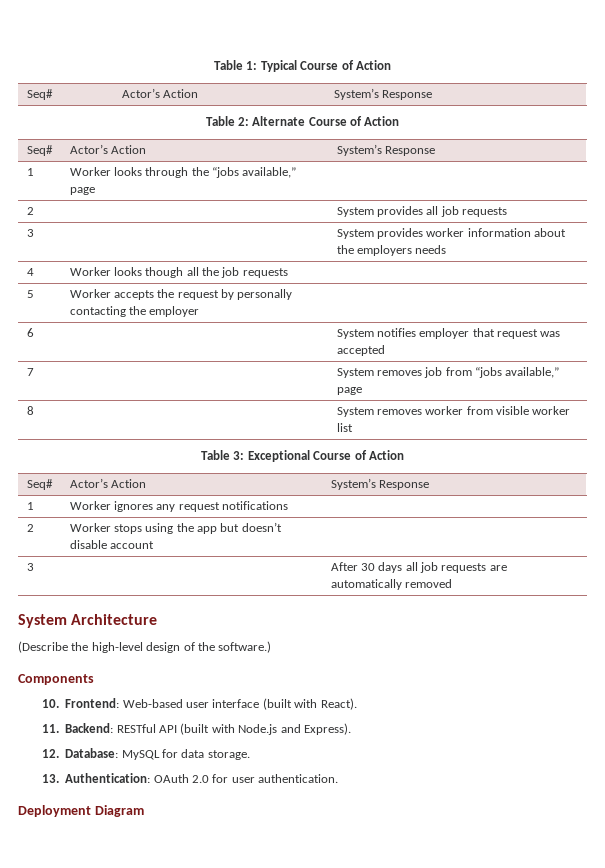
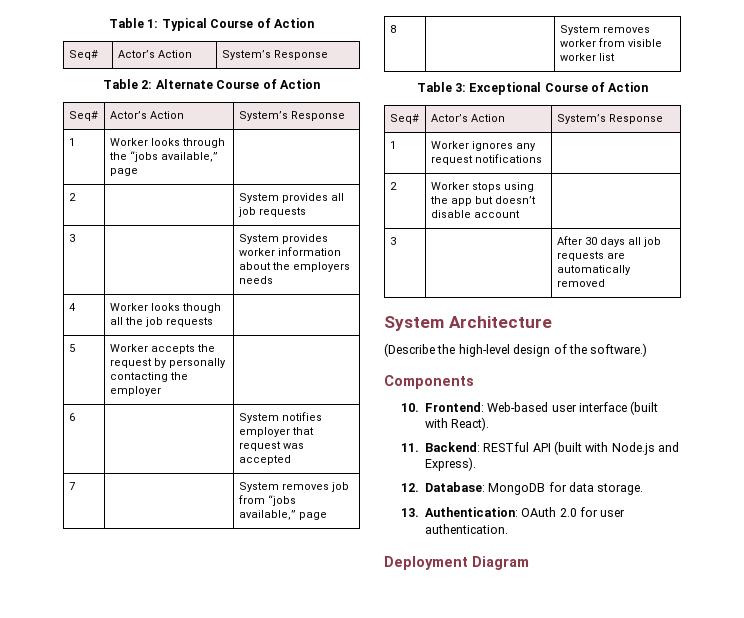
- 12. Database: MySQL for data storage.
+ 12. Database: MongoDB for data storage.

